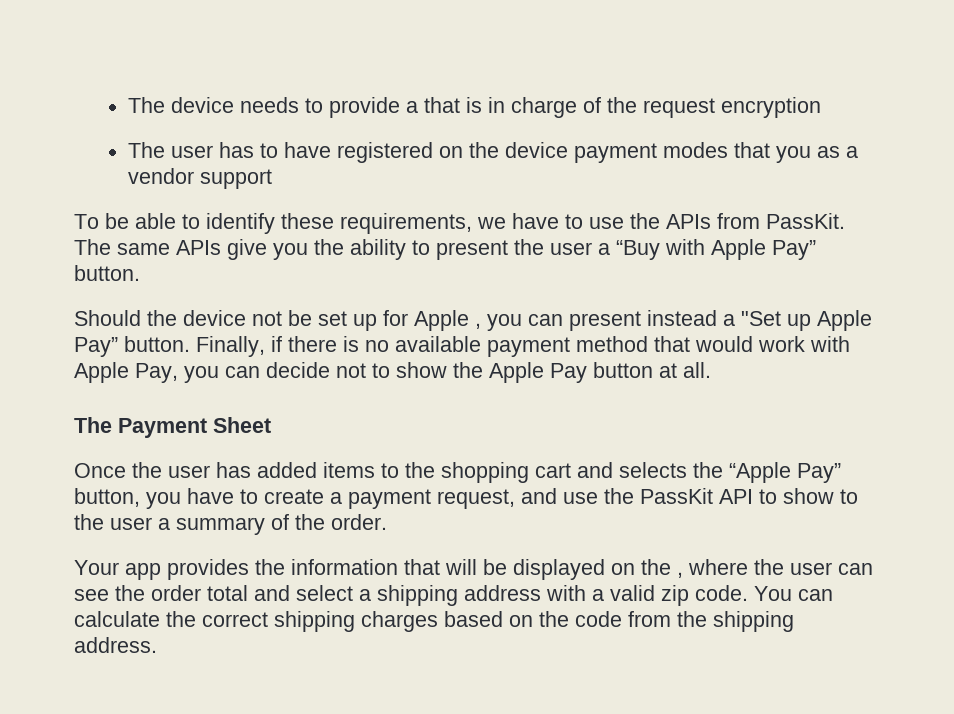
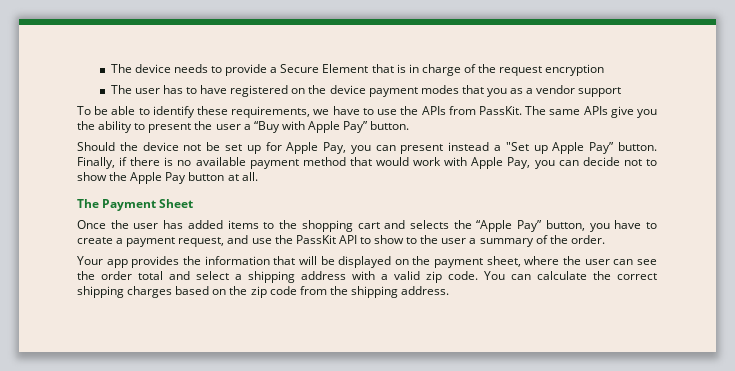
- The device needs to provide a that is in charge of the request encryption
+ The device needs to provide a Secure Element that is in charge of the request encryption
- Should the device not be set up for Apple , you can present instead a "Set up Apple Pay” button.
+ Should the device not be set up for Apple Pay, you can present instead a "Set up Apple Pay” button.
- Your app provides the information that will be displayed on the , where the user can see the order total and select a shipping address with a valid zip code.
+ Your app provides the information that will be displayed on the payment sheet, where the user can see the order total and select a shipping address with a valid zip code.
- You can calculate the correct shipping charges based on the code from the shipping address.
+ You can calculate the correct shipping charges based on the zip code from the shipping address.

